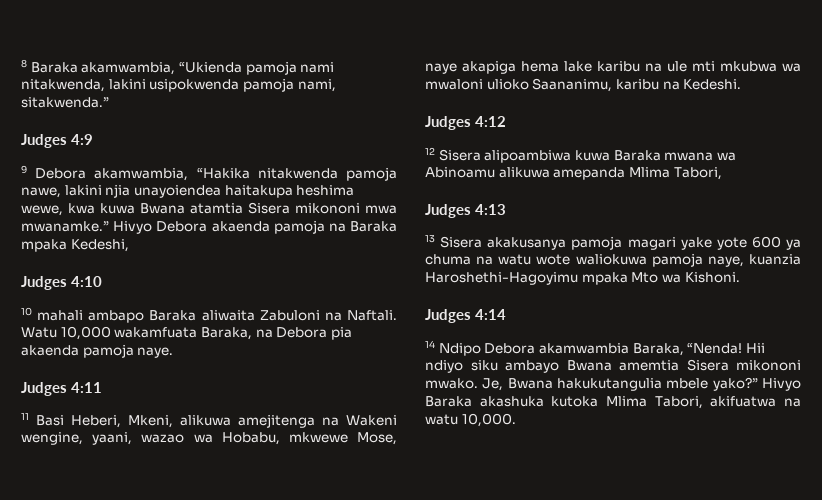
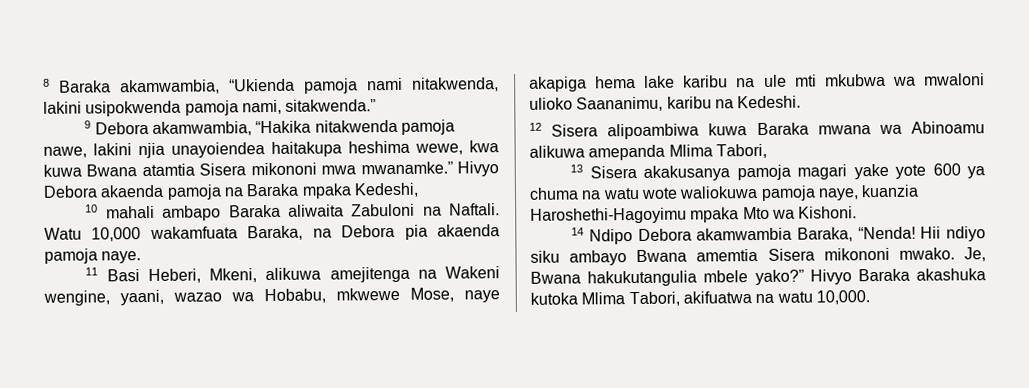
- Judges 4:9
- Judges 4:10
- Judges 4:11
- Judges 4:12
- Judges 4:13
- Judges 4:14

